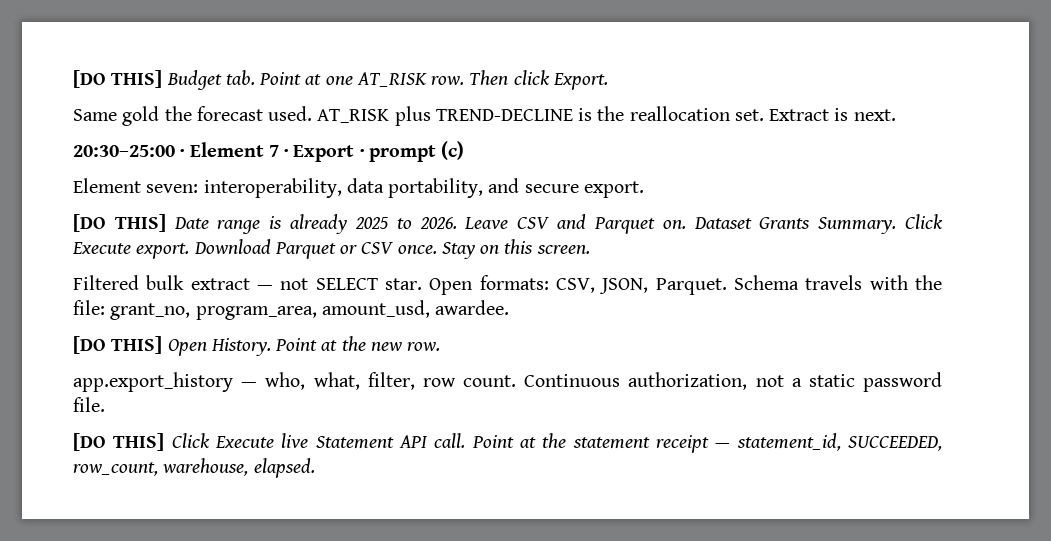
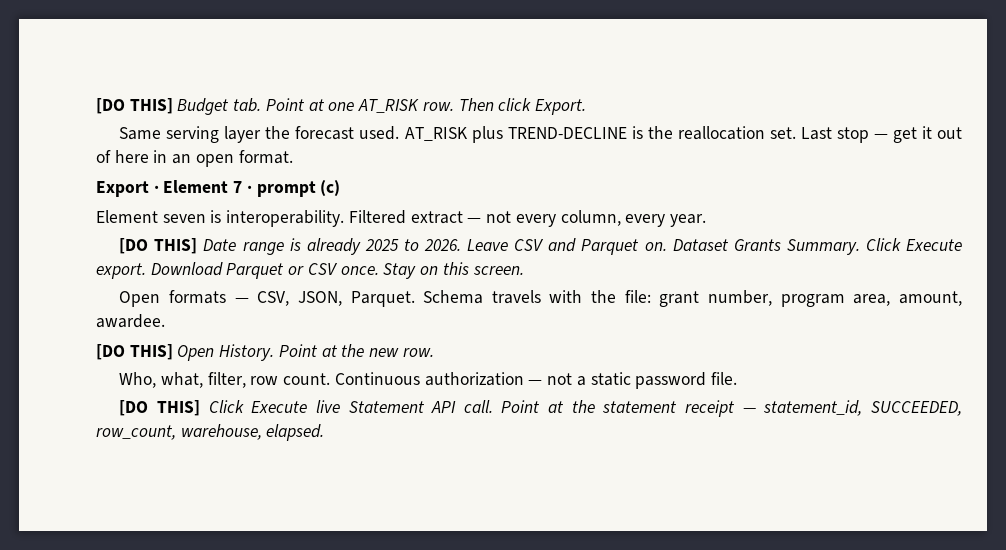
- Same gold the forecast used.
+ Same serving layer the forecast used.
- Extract is next.
- 20:30–25:00 · Element 7 · Export · prompt (c)
+ Last stop — get it out of here in an open format.
+ Export · Element 7 · prompt (c)
- Element seven: interoperability, data portability, and secure export.
+ Element seven is interoperability. Filtered extract — not every column, every year.
- Filtered bulk extract — not SELECT star. Open formats: CSV, JSON, Parquet.
+ Open formats — CSV, JSON, Parquet.
- Schema travels with the file: grant_no, program_area, amount_usd, awardee.
+ Schema travels with the file: grant number, program area, amount, awardee.
- app.export_history — who, what, filter, row count.
+ Who, what, filter, row count.
- Continuous authorization, not a static password file.
+ Continuous authorization — not a static password file.

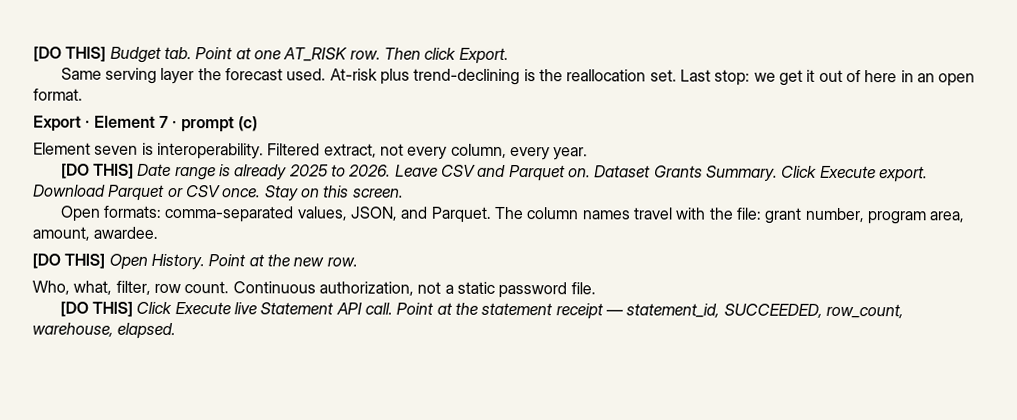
- AT_RISK plus TREND-DECLINE is the reallocation set.
+ At-risk plus trend-declining is the reallocation set.
- Last stop — get it out of here in an open format.
+ Last stop: we get it out of here in an open format.
- Filtered extract — not every column, every year.
+ Filtered extract, not every column, every year.
- Open formats — CSV, JSON, Parquet. Schema travels with the file: grant number, program area, amount, awardee.
+ Open formats: comma-separated values, JSON, and Parquet. The column names travel with the file: grant number, program area, amount, awardee.
- Continuous authorization — not a static password file.
+ Continuous authorization, not a static password file.

